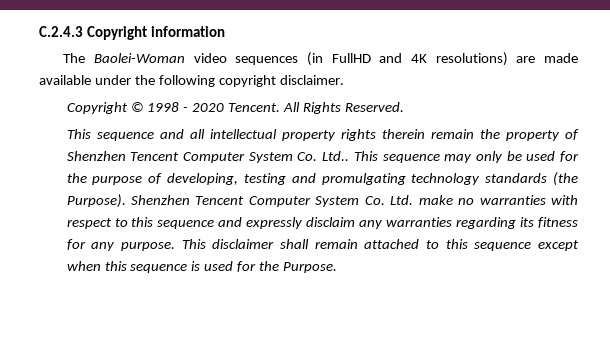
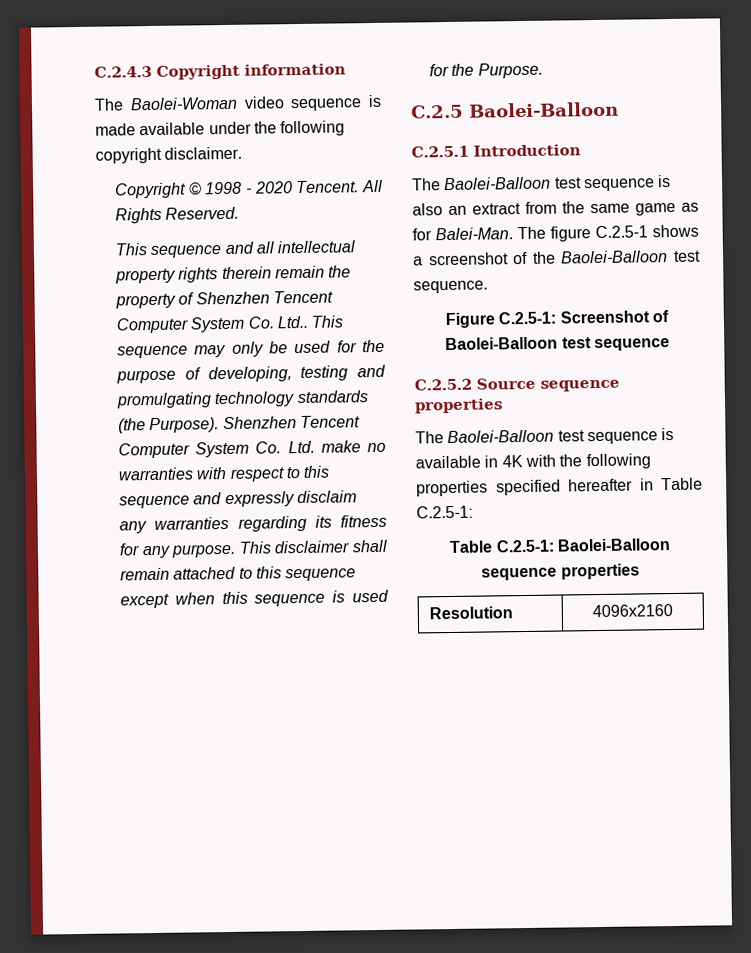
- The Baolei-Woman video sequences (in FullHD and 4K resolutions) are made available under the following copyright disclaimer.
+ The Baolei-Woman video sequence is made available under the following copyright disclaimer.
+ C.2.5 Baolei-Balloon
+ C.2.5.1 Introduction
+ The Baolei-Balloon test sequence is also an extract from the same game as for Balei-Man. The figure C.2.5-1 shows a screenshot of the Baolei-Balloon test sequence.
+ Figure C.2.5-1: Screenshot of Baolei-Balloon test sequence
+ C.2.5.2 Source sequence properties
+ The Baolei-Balloon test sequence is available in 4K with the following properties specified hereafter in Table C.2.5-1:
+ Table C.2.5-1: Baolei-Balloon sequence properties
+ Resolution | 4096x2160

